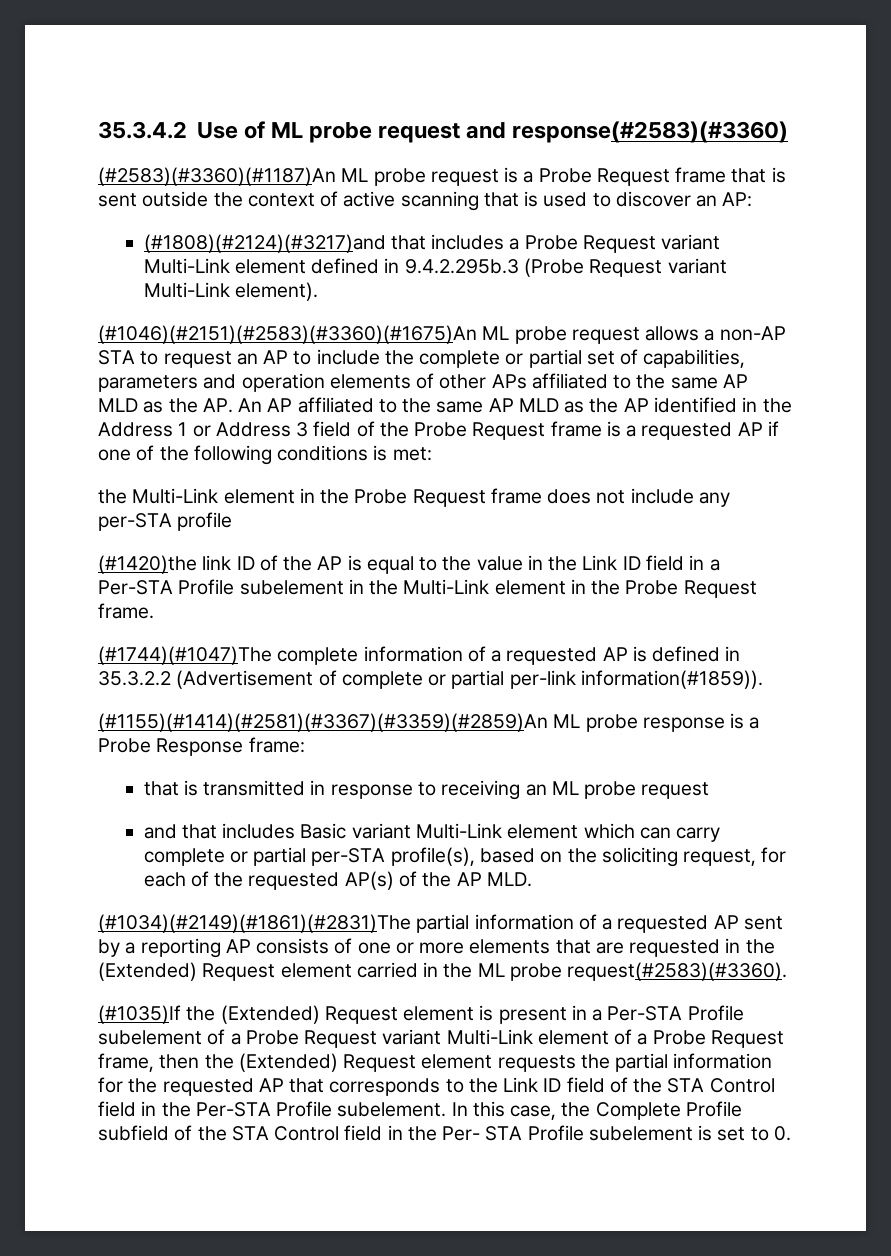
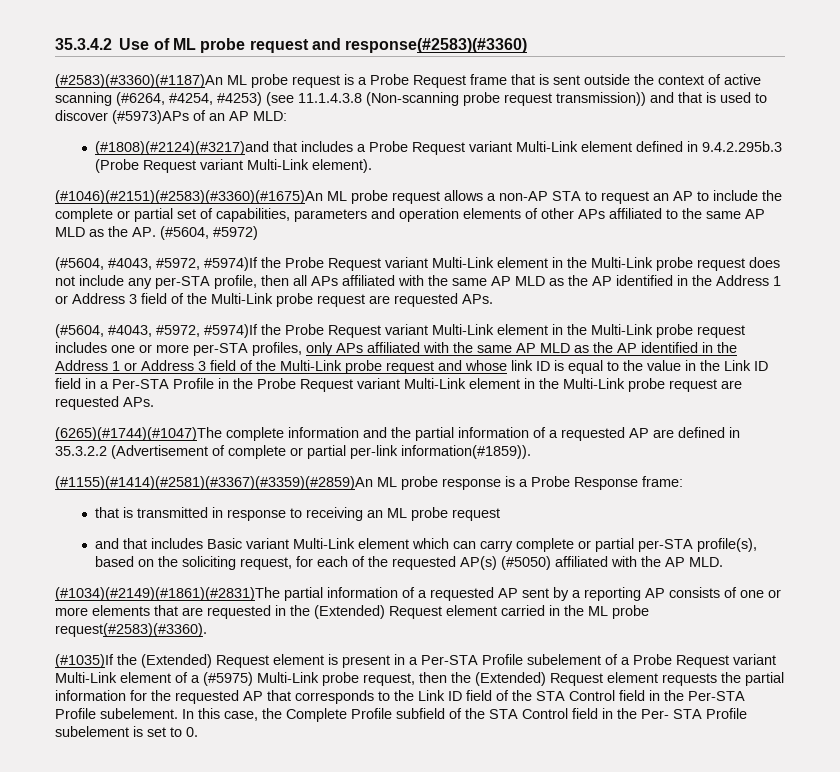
- (#2583)(#3360)(#1187)An ML probe request is a Probe Request frame that is sent outside the context of active scanning that is used to discover an AP:
+ (#2583)(#3360)(#1187)An ML probe request is a Probe Request frame that is sent outside the context of active scanning (#6264, #4254, #4253) (see 11.1.4.3.8 (Non-scanning probe request transmission)) and that is used to discover (#5973)APs of an AP MLD:
- (#1046)(#2151)(#2583)(#3360)(#1675)An ML probe request allows a non-AP STA to request an AP to include the complete or partial set of capabilities, parameters and operation elements of other APs affiliated to the same AP MLD as the AP. An AP affiliated to the same AP MLD as the AP identified in the Address 1 or Address 3 field of the Probe Request frame is a requested AP if one of the following conditions is met:
- the Multi-Link element in the Probe Request frame does not include any per-STA profile
- (#1420)the link ID of the AP is equal to the value in the Link ID field in a Per-STA Profile subelement in the Multi-Link element in the Probe Request frame.
- (#1744)(#1047)The complete information of a requested AP is defined in 35.3.2.2 (Advertisement of complete or partial per-link information(#1859)).
+ (#1046)(#2151)(#2583)(#3360)(#1675)An ML probe request allows a non-AP STA to request an AP to include the complete or partial set of capabilities, parameters and operation elements of other APs affiliated to the same AP MLD as the AP. (#5604, #5972)
+ (#5604, #4043, #5972, #5974)If the Probe Request variant Multi-Link element in the Multi-Link probe request does not include any per-STA profile, then all APs affiliated with the same AP MLD as the AP identified in the Address 1 or Address 3 field of the Multi-Link probe request are requested APs.
+ (#5604, #4043, #5972, #5974)If the Probe Request variant Multi-Link element in the Multi-Link probe request includes one or more per-STA profiles, only APs affiliated with the same AP MLD as the AP identified in the Address 1 or Address 3 field of the Multi-Link probe request and whose link ID is equal to the value in the Link ID field in a Per-STA Profile in the Probe Request variant Multi-Link element in the Multi-Link probe request are requested APs.
+ (6265)(#1744)(#1047)The complete information and the partial information of a requested AP are defined in 35.3.2.2 (Advertisement of complete or partial per-link information(#1859)).
- and that includes Basic variant Multi-Link element which can carry complete or partial per-STA profile(s), based on the soliciting request, for each of the requested AP(s) of the AP MLD.
+ and that includes Basic variant Multi-Link element which can carry complete or partial per-STA profile(s), based on the soliciting request, for each of the requested AP(s) (#5050) affiliated with the AP MLD.
- (#1035)If the (Extended) Request element is present in a Per-STA Profile subelement of a Probe Request variant Multi-Link element of a Probe Request frame, then the (Extended) Request element requests the partial information for the requested AP that corresponds to the Link ID field of the STA Control field in the Per-STA Profile subelement.
+ (#1035)If the (Extended) Request element is present in a Per-STA Profile subelement of a Probe Request variant Multi-Link element of a (#5975) Multi-Link probe request, then the (Extended) Request element requests the partial information for the requested AP that corresponds to the Link ID field of the STA Control field in the Per-STA Profile subelement.

